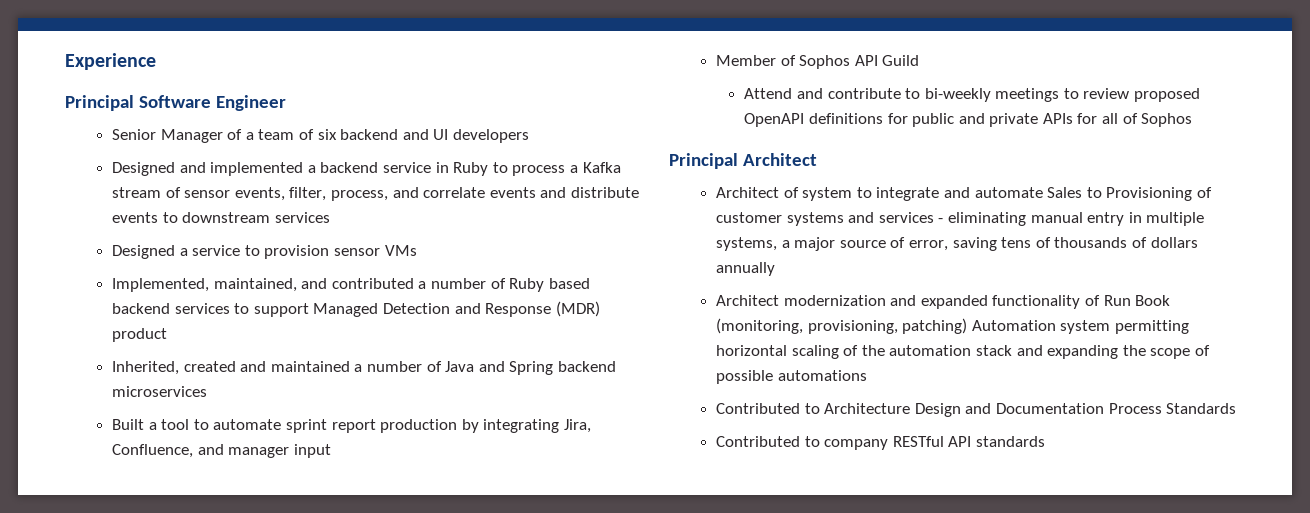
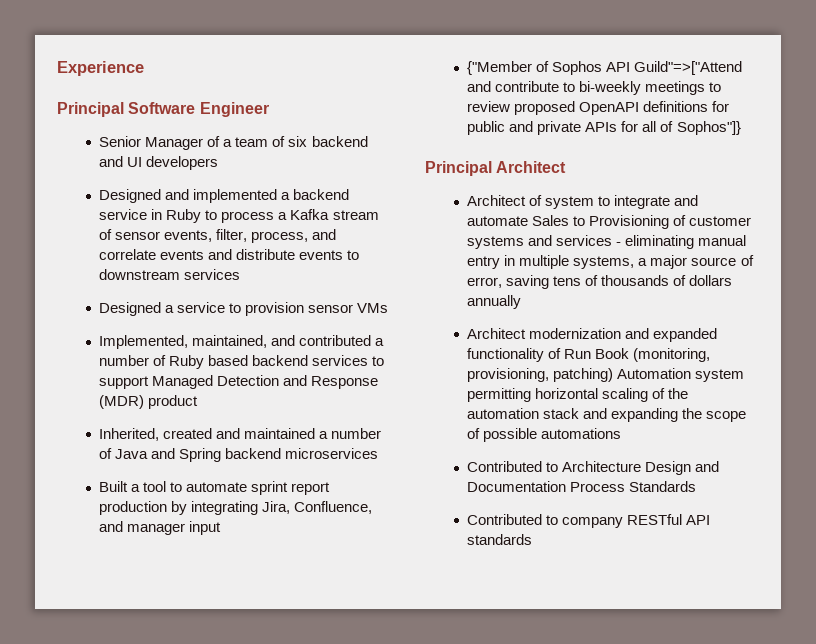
- Member of Sophos API Guild
- Attend and contribute to bi-weekly meetings to review proposed OpenAPI definitions for public and private APIs for all of Sophos
+ {"Member of Sophos API Guild"=>["Attend and contribute to bi-weekly meetings to review proposed OpenAPI definitions for public and private APIs for all of Sophos"]}

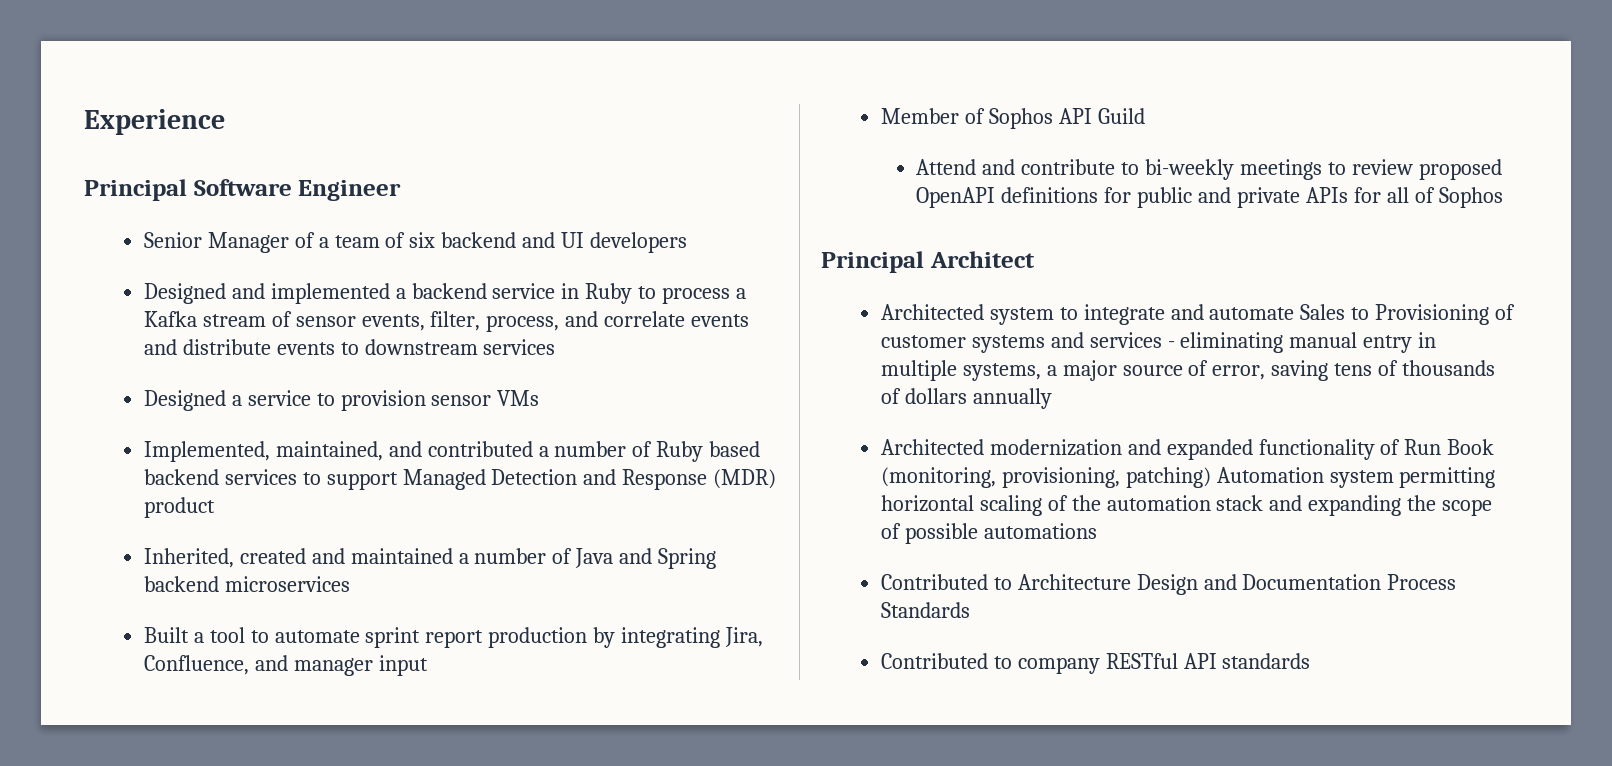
- {"Member of Sophos API Guild"=>["Attend and contribute to bi-weekly meetings to review proposed OpenAPI definitions for public and private APIs for all of Sophos"]}
+ Member of Sophos API Guild
+ Attend and contribute to bi-weekly meetings to review proposed OpenAPI definitions for public and private APIs for all of Sophos
- Architect of system to integrate and automate Sales to Provisioning of customer systems and services - eliminating manual entry in multiple systems, a major source of error, saving tens of thousands of dollars annually
+ Architected system to integrate and automate Sales to Provisioning of customer systems and services - eliminating manual entry in multiple systems, a major source of error, saving tens of thousands of dollars annually
- Architect modernization and expanded functionality of Run Book (monitoring, provisioning, patching) Automation system permitting horizontal scaling of the automation stack and expanding the scope of possible automations
+ Architected modernization and expanded functionality of Run Book (monitoring, provisioning, patching) Automation system permitting horizontal scaling of the automation stack and expanding the scope of possible automations

